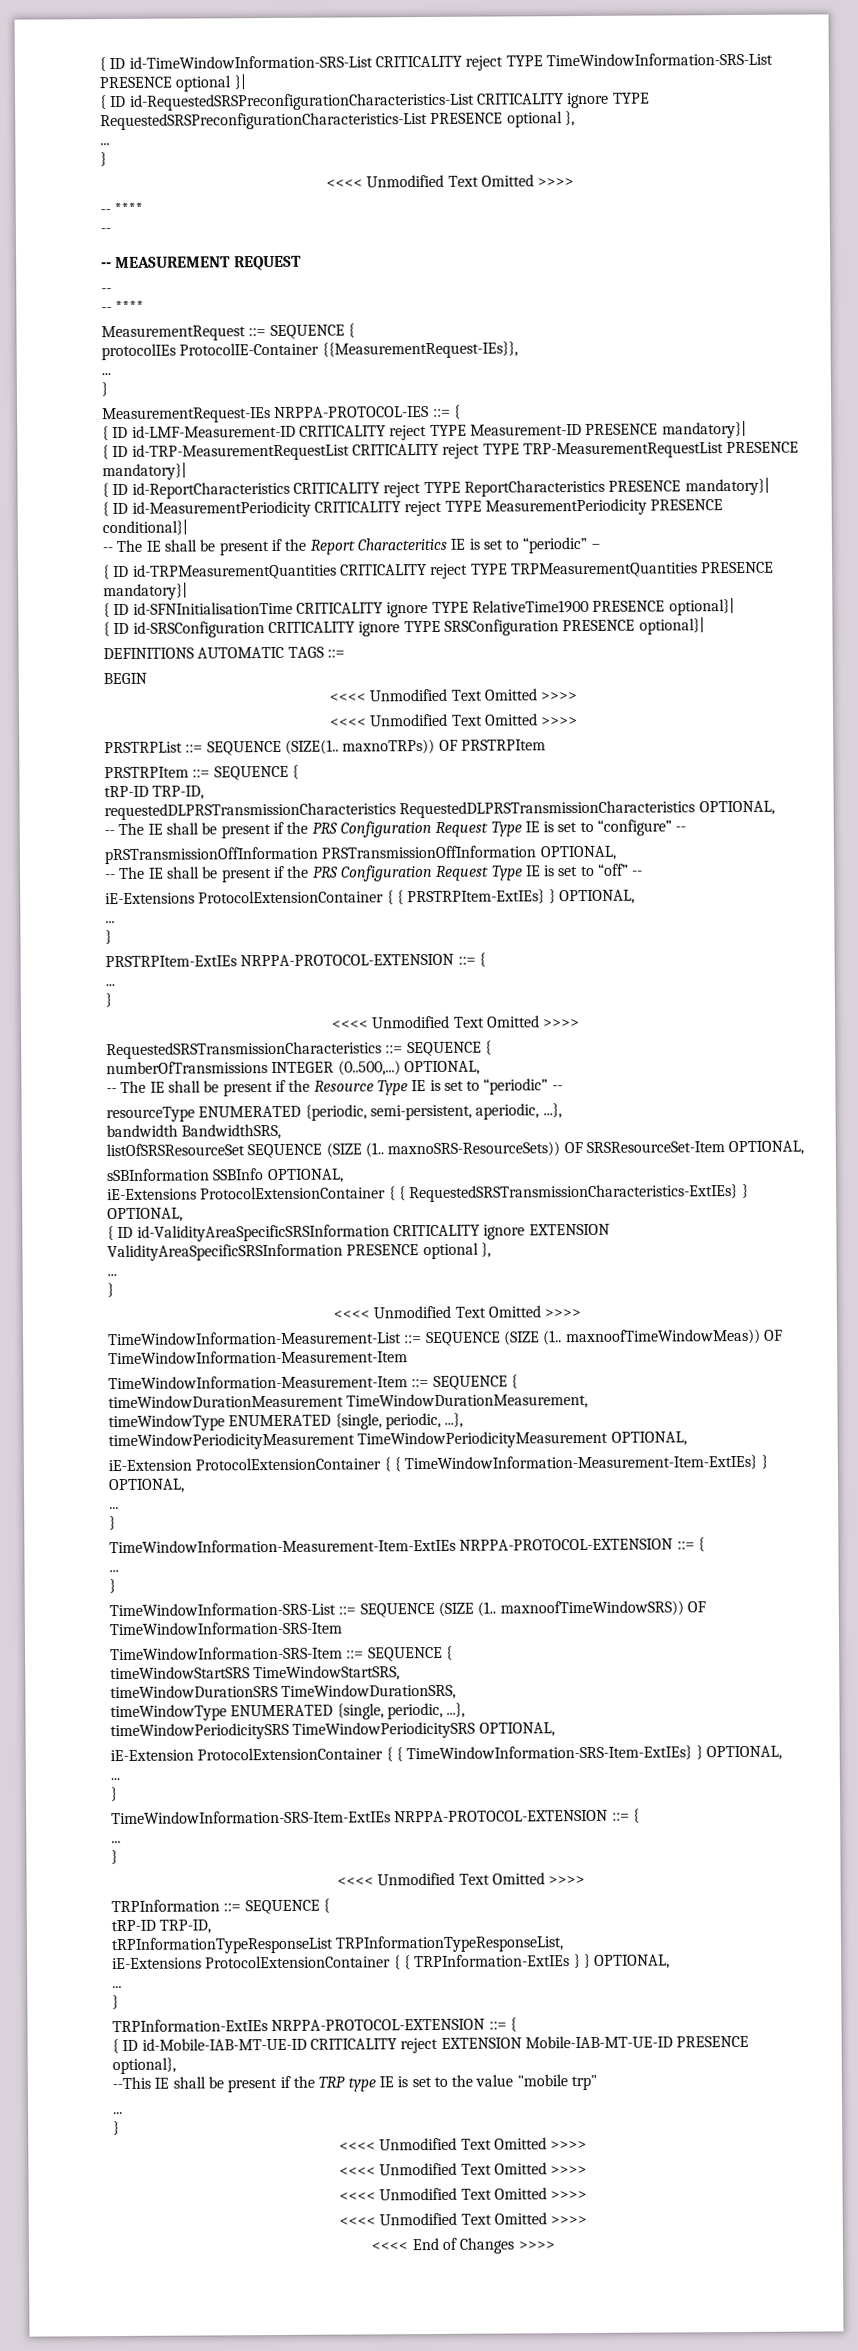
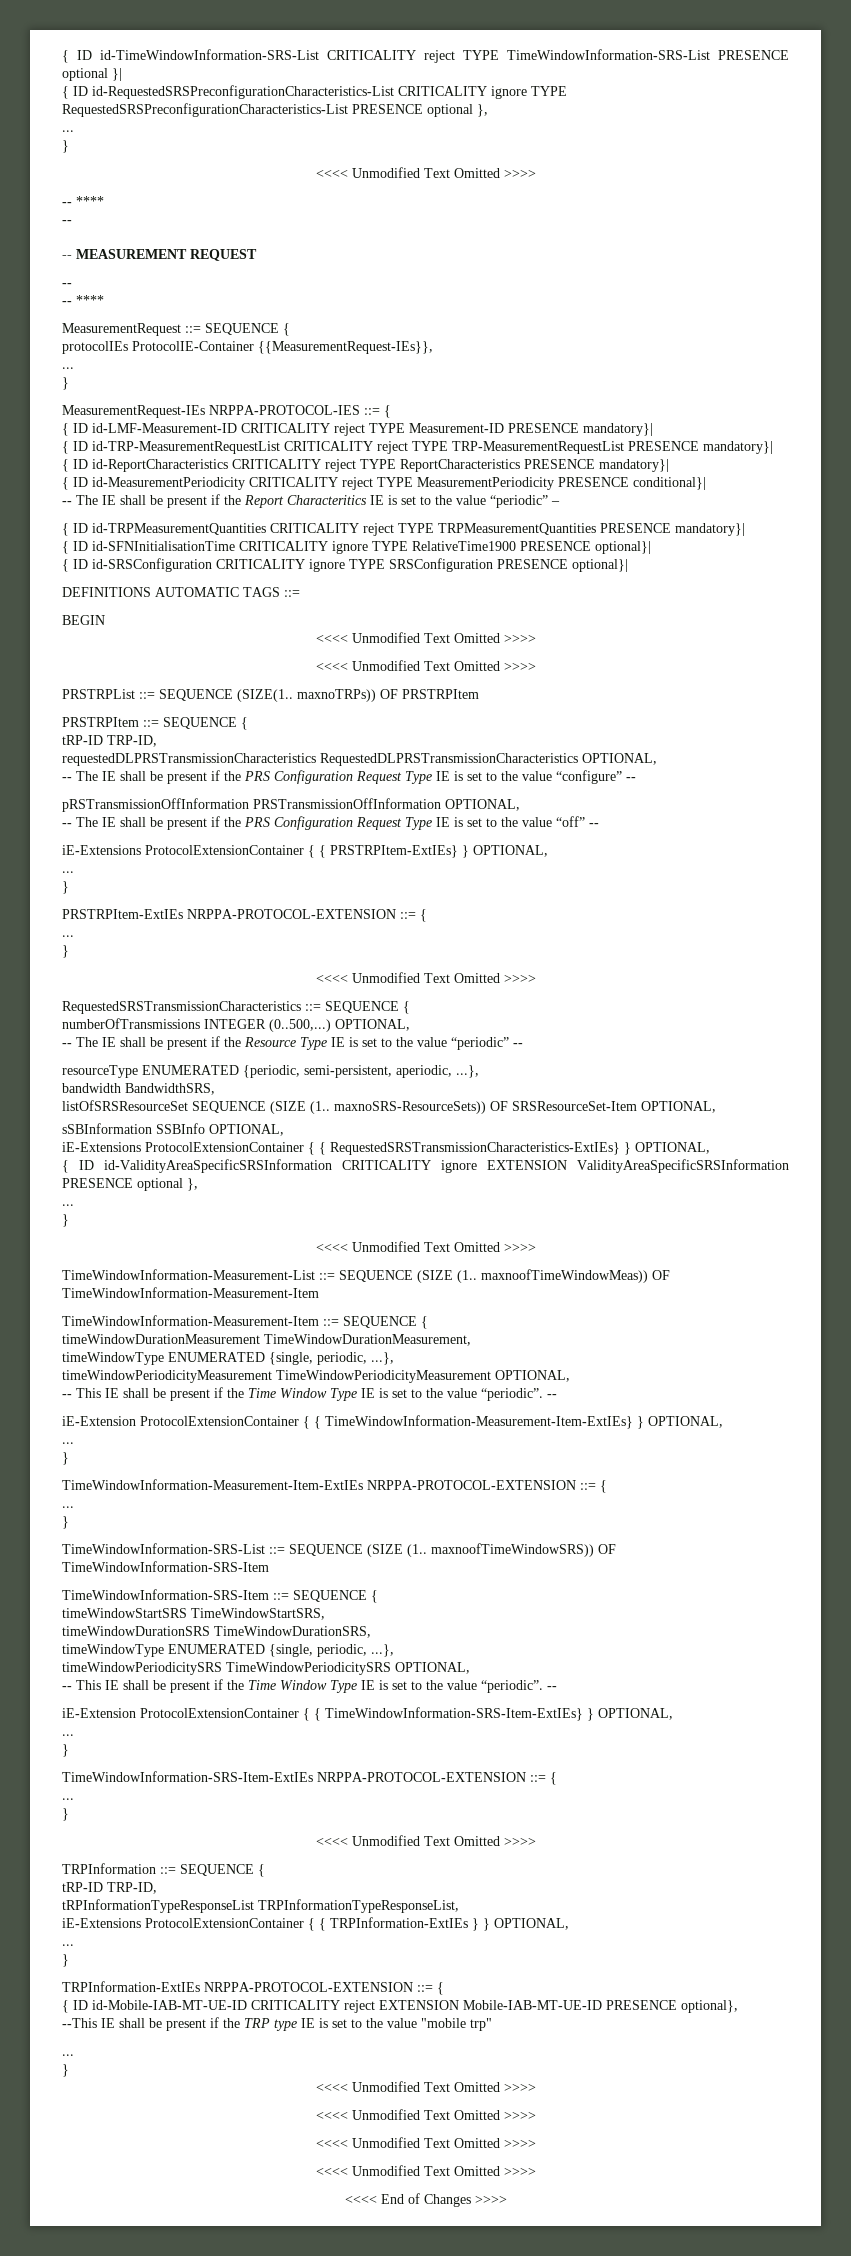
- -- The IE shall be present if the Report Characteritics IE is set to “periodic” –
+ -- The IE shall be present if the Report Characteritics IE is set to the value “periodic” –
- -- The IE shall be present if the PRS Configuration Request Type IE is set to “configure” --
+ -- The IE shall be present if the PRS Configuration Request Type IE is set to the value “configure” --
- -- The IE shall be present if the PRS Configuration Request Type IE is set to “off” --
+ -- The IE shall be present if the PRS Configuration Request Type IE is set to the value “off” --
- -- The IE shall be present if the Resource Type IE is set to “periodic” --
+ -- The IE shall be present if the Resource Type IE is set to the value “periodic” --
  timeWindowPeriodicityMeasurement TimeWindowPeriodicityMeasurement OPTIONAL,
+ -- This IE shall be present if the Time Window Type IE is set to the value “periodic”. --
  timeWindowPeriodicitySRS TimeWindowPeriodicitySRS OPTIONAL,
+ -- This IE shall be present if the Time Window Type IE is set to the value “periodic”. --

